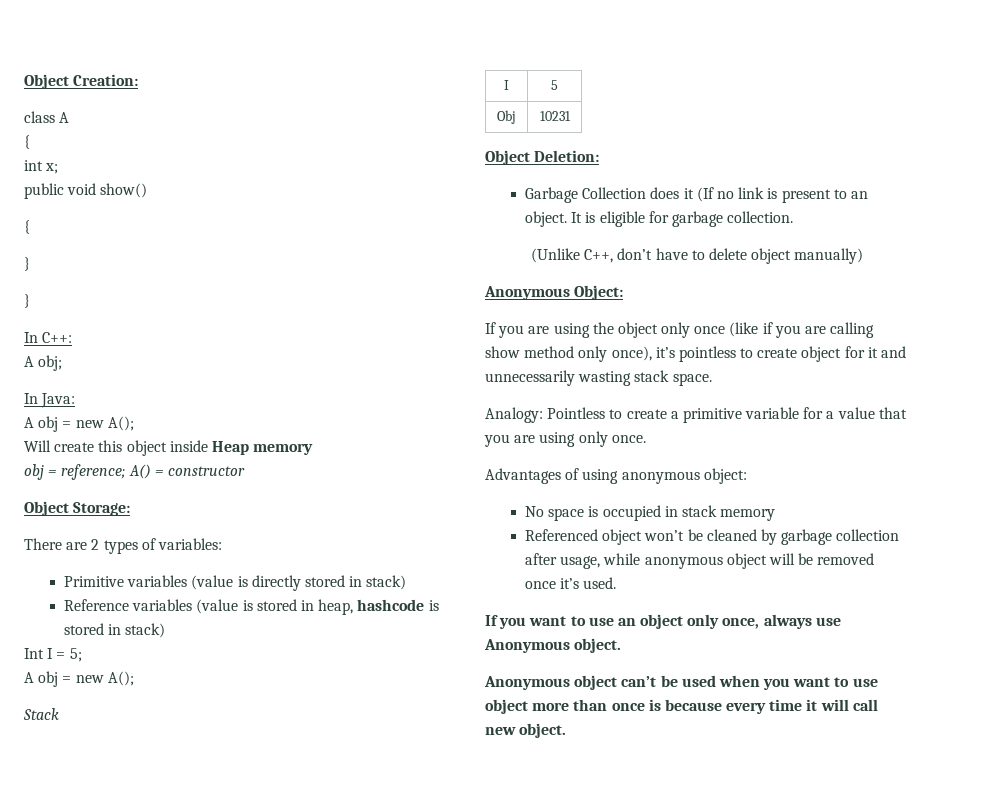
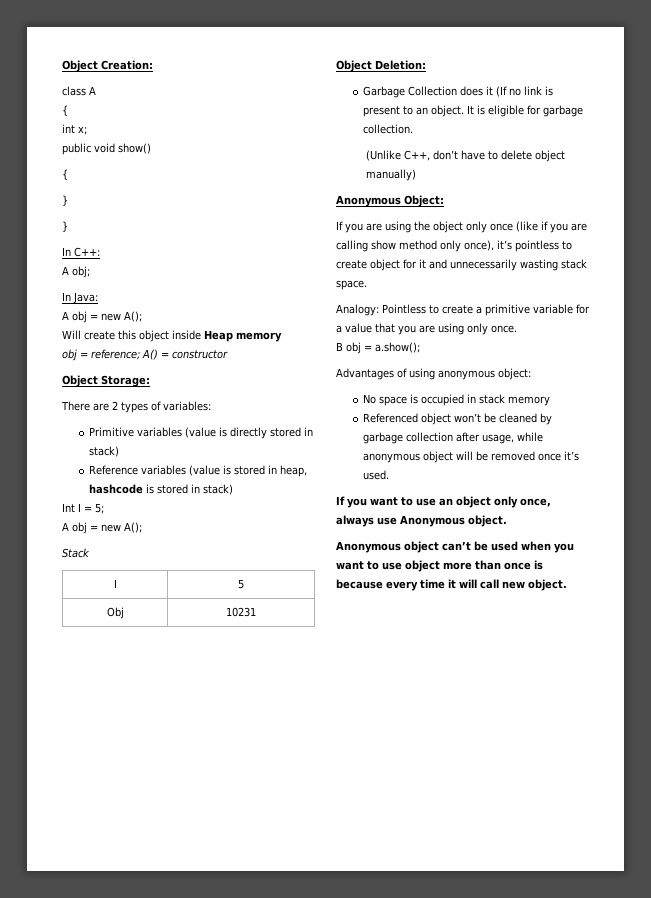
+ B obj = a.show();

